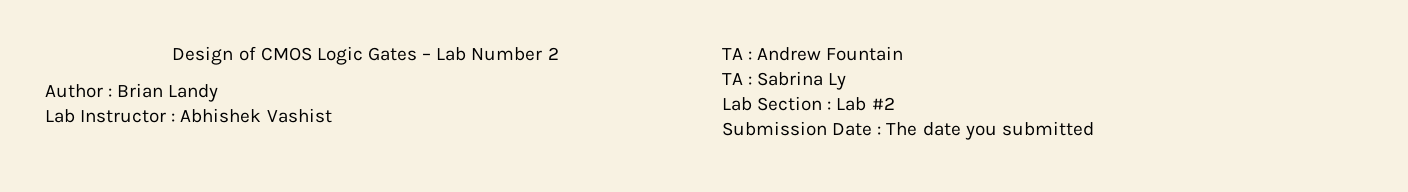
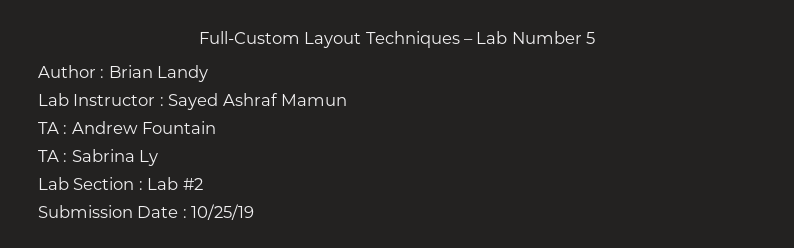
- Design of CMOS Logic Gates – Lab Number 2
+ Full-Custom Layout Techniques – Lab Number 5
- Lab Instructor : Abhishek Vashist
+ Lab Instructor : Sayed Ashraf Mamun
- Submission Date : The date you submitted
+ Submission Date : 10/25/19

